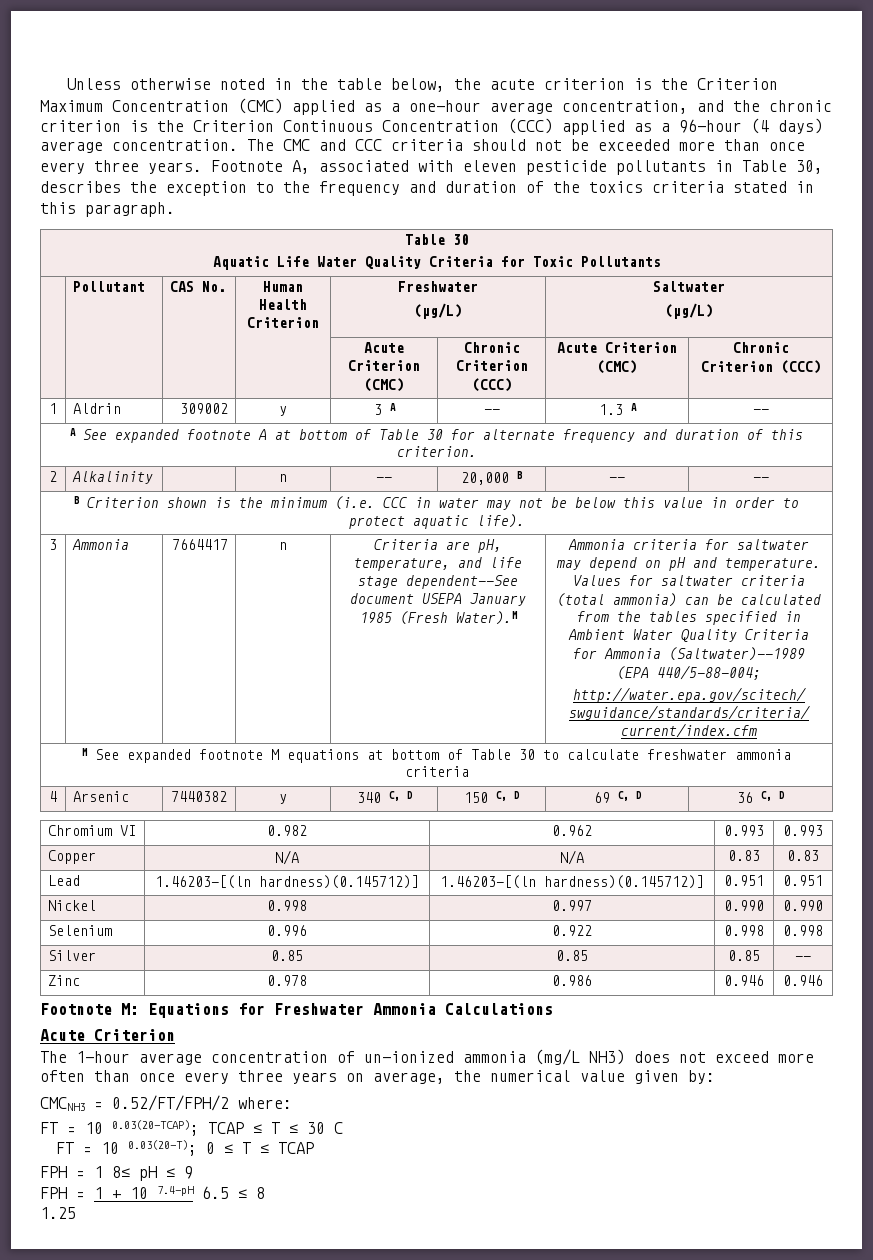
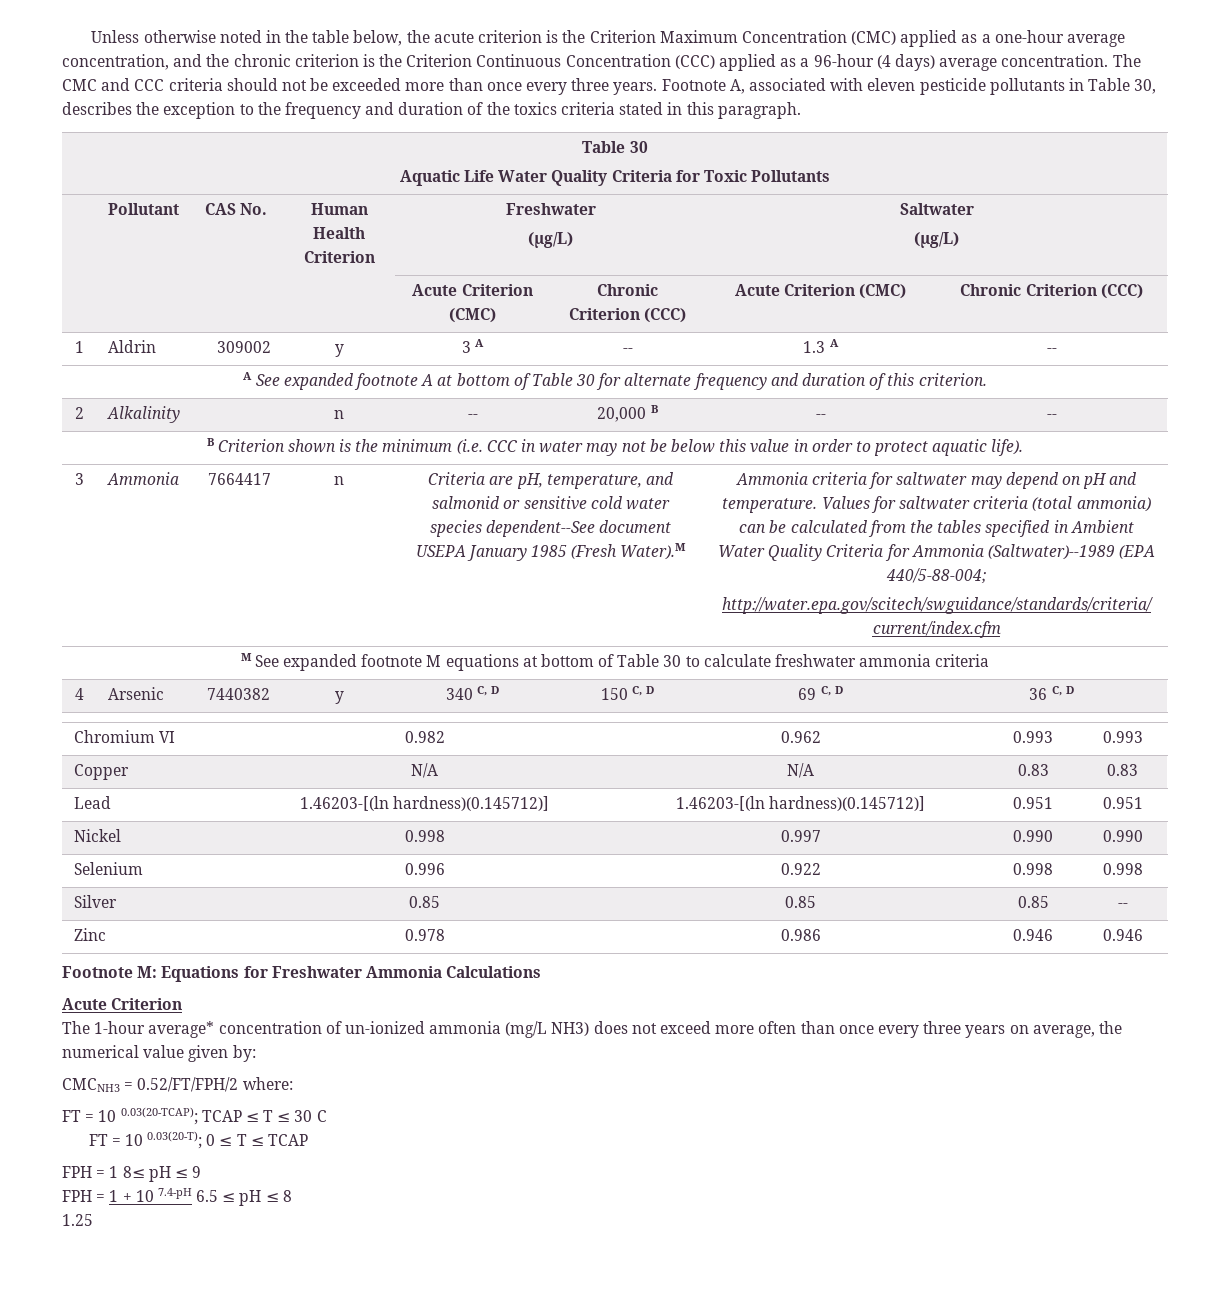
- Criteria are pH, temperature, and life stage dependent--See document USEPA January 1985 (Fresh Water).M
+ Criteria are pH, temperature, and salmonid or sensitive cold water species dependent--See document USEPA January 1985 (Fresh Water).M
- The 1-hour average concentration of un-ionized ammonia (mg/L NH3) does not exceed more often than once every three years on average, the numerical value given by:
+ The 1-hour average* concentration of un-ionized ammonia (mg/L NH3) does not exceed more often than once every three years on average, the numerical value given by:
- FPH = 1 + 10 7.4-pH 6.5 ≤ 8
+ FPH = 1 + 10 7.4-pH 6.5 ≤ pH ≤ 8

